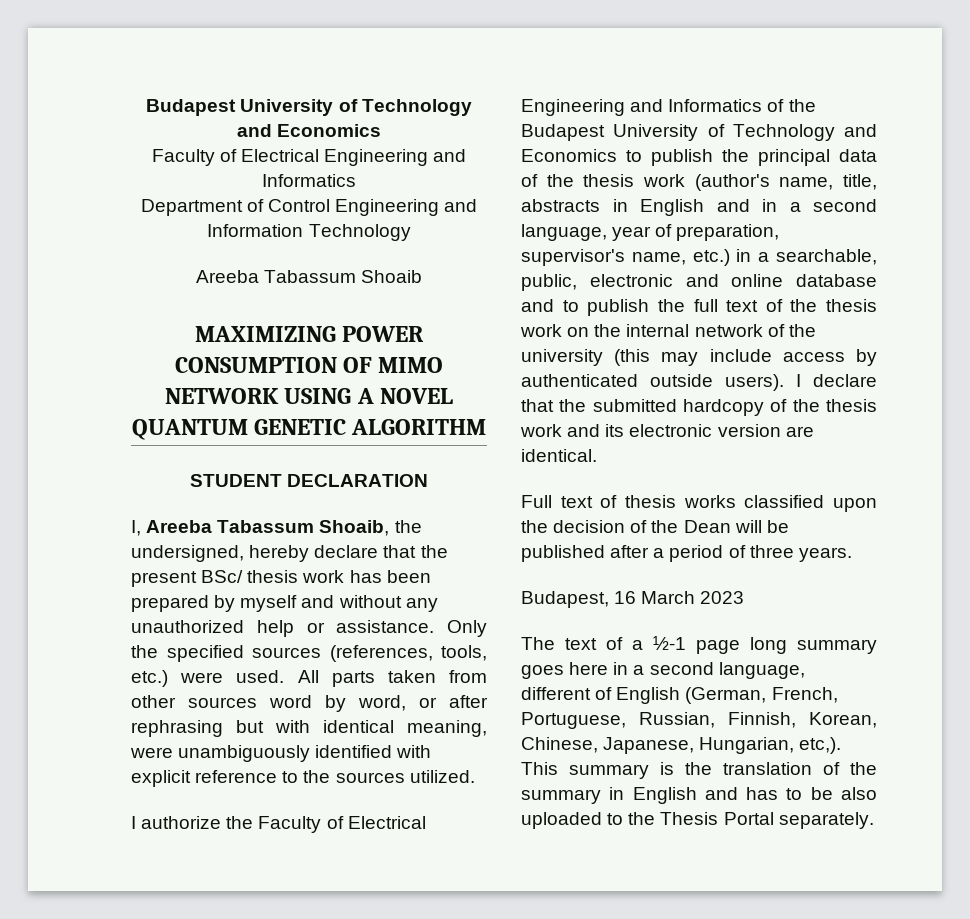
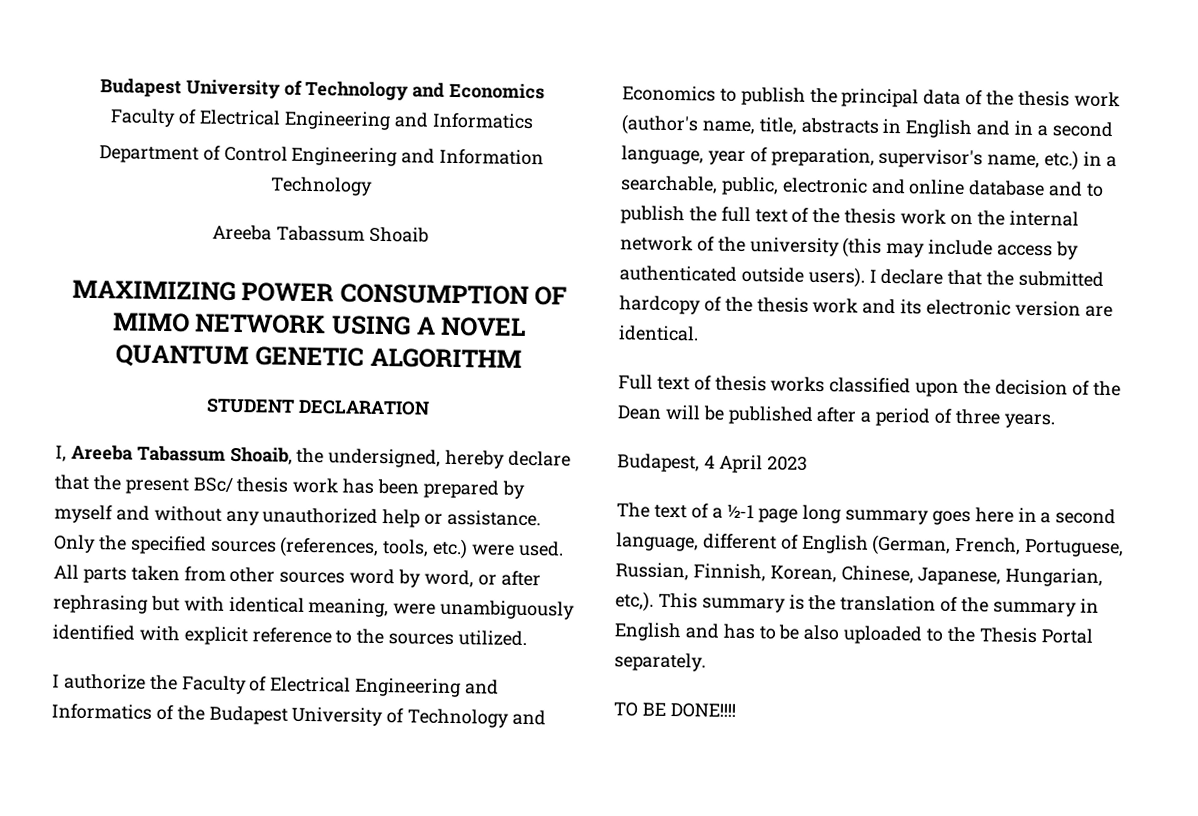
- Budapest, 16 March 2023
+ Budapest, 4 April 2023
+ TO BE DONE!!!!

